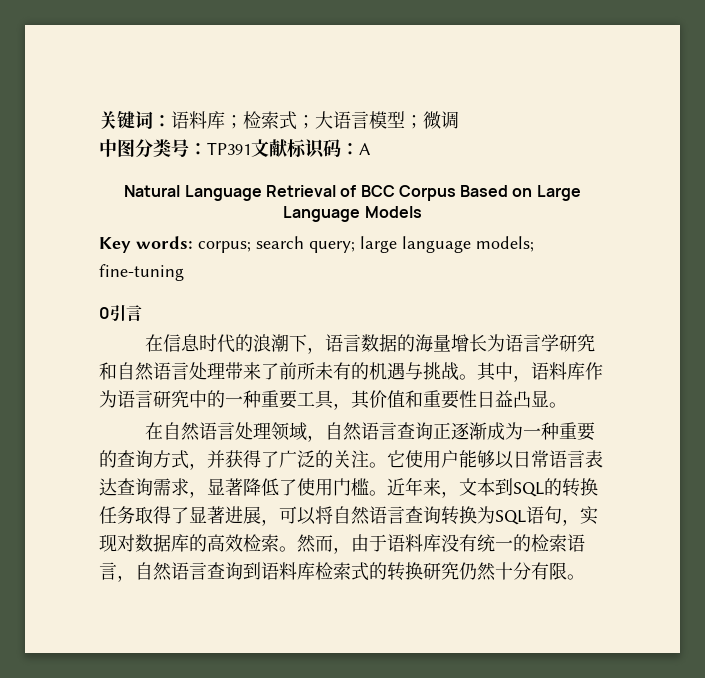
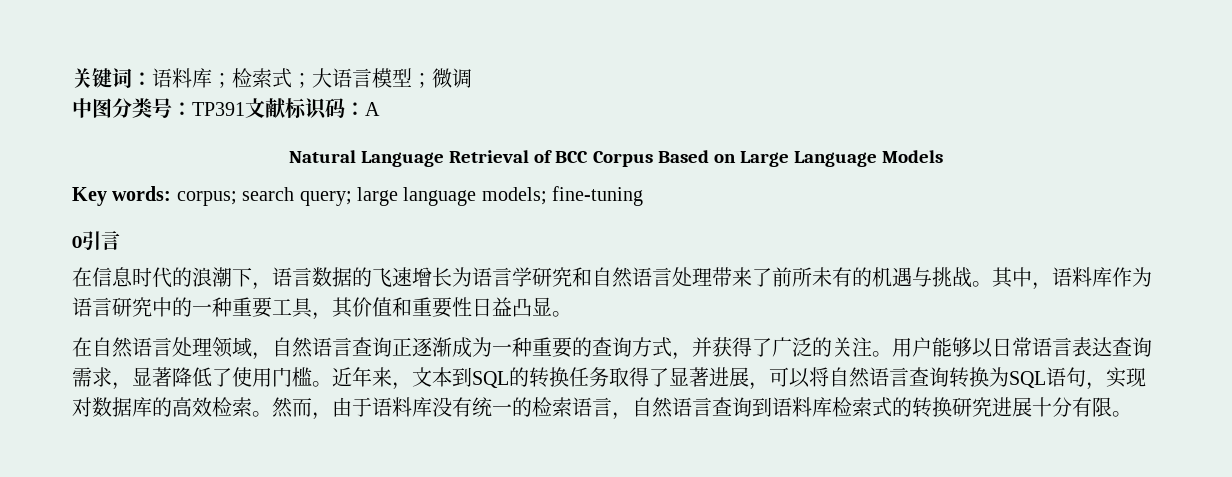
- 在信息时代的浪潮下，语言数据的海量增长为语言学研究和自然语言处理带来了前所未有的机遇与挑战。
+ 在信息时代的浪潮下，语言数据的飞速增长为语言学研究和自然语言处理带来了前所未有的机遇与挑战。
- 它使用户能够以日常语言表达查询需求，显著降低了使用门槛。
+ 用户能够以日常语言表达查询需求，显著降低了使用门槛。
- 然而，由于语料库没有统一的检索语言，自然语言查询到语料库检索式的转换研究仍然十分有限。
+ 然而，由于语料库没有统一的检索语言，自然语言查询到语料库检索式的转换研究进展十分有限。

